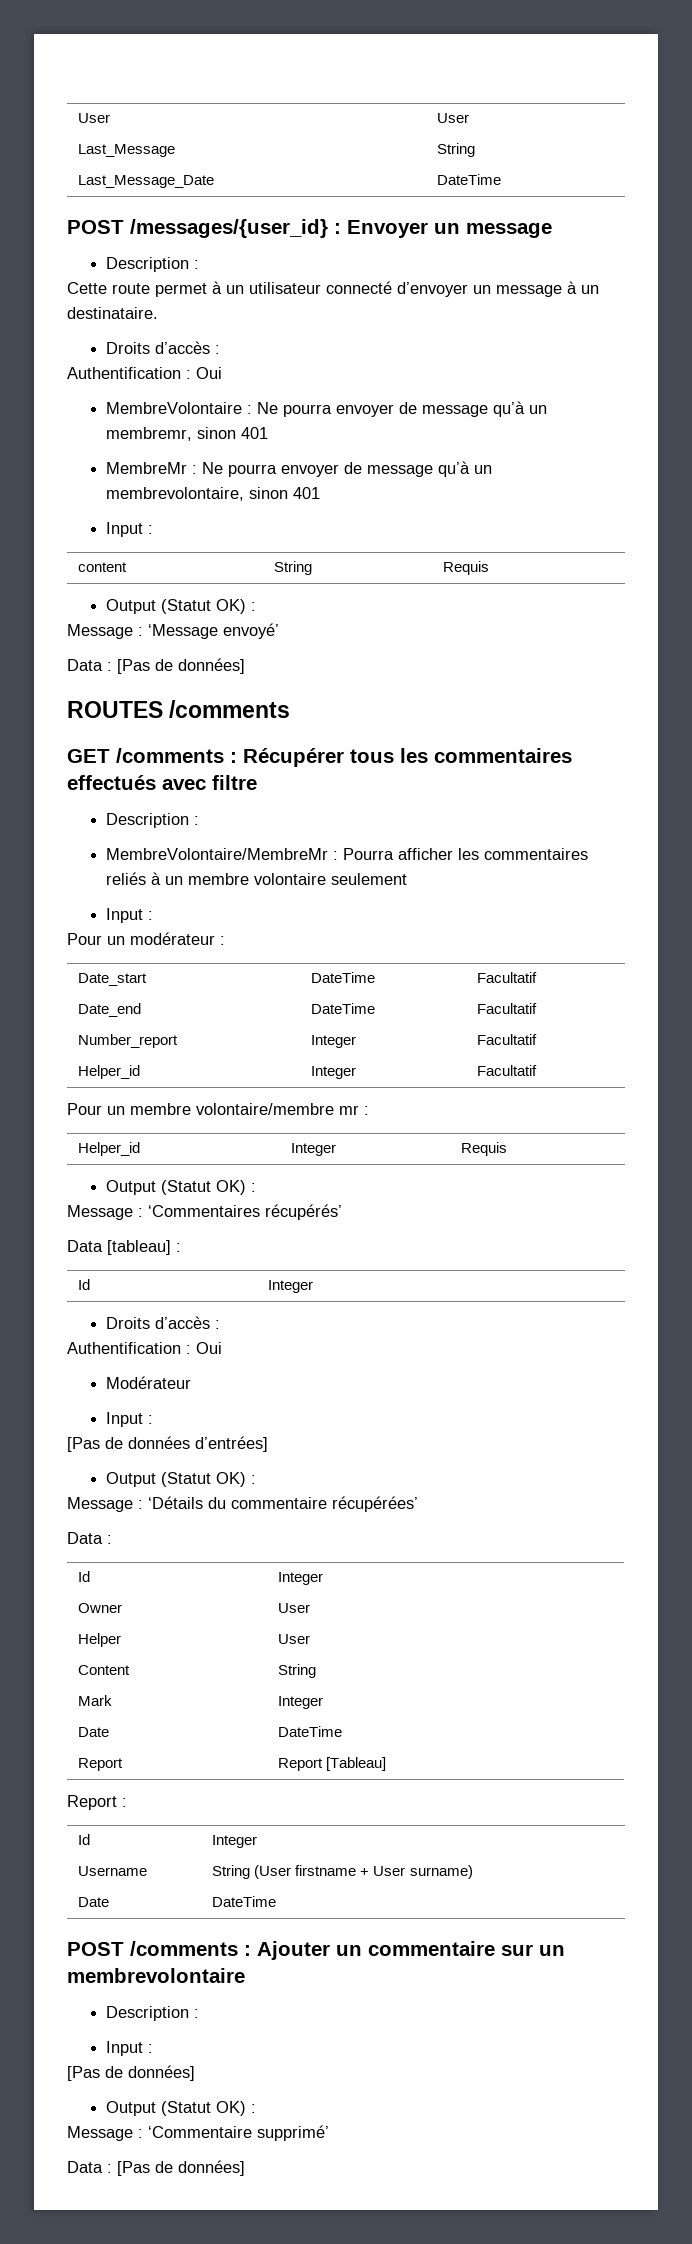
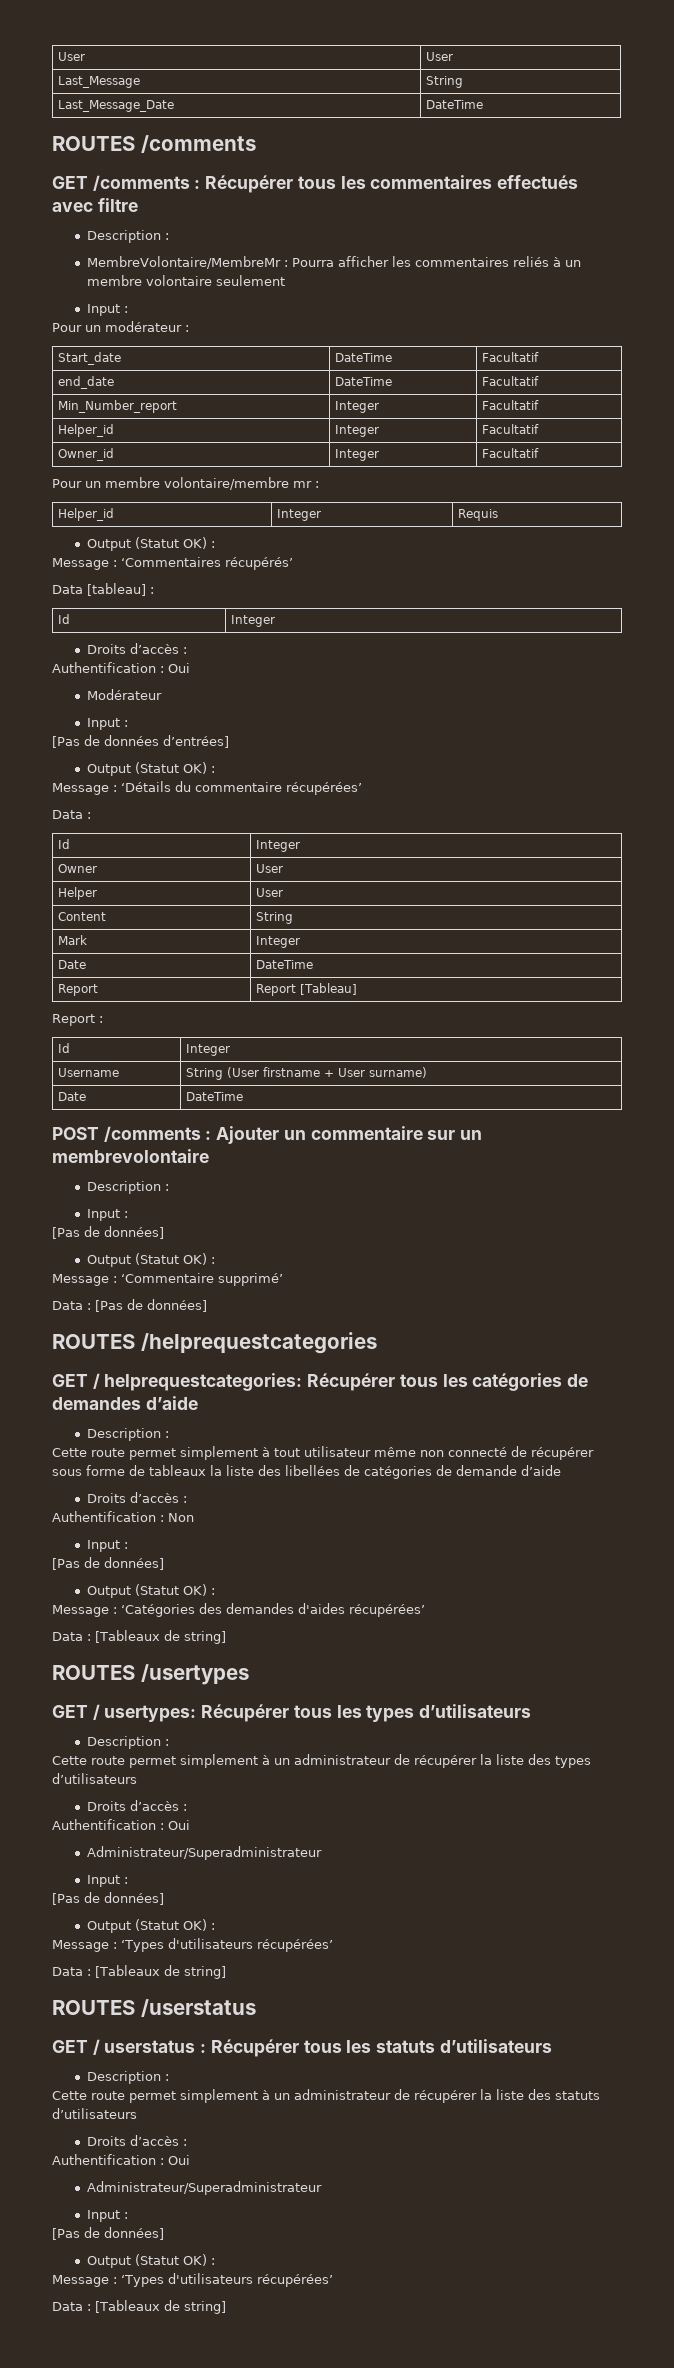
- POST /messages/{user_id} : Envoyer un message
- Description :
- Cette route permet à un utilisateur connecté d’envoyer un message à un destinataire.
- Droits d’accès :
- Authentification : Oui
- MembreVolontaire : Ne pourra envoyer de message qu’à un membremr, sinon 401
- MembreMr : Ne pourra envoyer de message qu’à un membrevolontaire, sinon 401
- Input :
- content | String | Requis
- Output (Statut OK) :
- Message : ‘Message envoyé’
- Data : [Pas de données]
- Date_start | DateTime | Facultatif
- Date_end | DateTime | Facultatif
- Number_report | Integer | Facultatif
+ Start_date | DateTime | Facultatif
+ end_date | DateTime | Facultatif
+ Min_Number_report | Integer | Facultatif
+ Owner_id | Integer | Facultatif
+ ROUTES /helprequestcategories
+ GET / helprequestcategories: Récupérer tous les catégories de demandes d’aide
+ Description :
+ Cette route permet simplement à tout utilisateur même non connecté de récupérer sous forme de tableaux la liste des libellées de catégories de demande d’aide
+ Droits d’accès :
+ Authentification : Non
+ Input :
+ [Pas de données]
+ Output (Statut OK) :
+ Message : ‘Catégories des demandes d'aides récupérées’
+ Data : [Tableaux de string]
+ ROUTES /usertypes
+ GET / usertypes: Récupérer tous les types d’utilisateurs
+ Description :
+ Cette route permet simplement à un administrateur de récupérer la liste des types d’utilisateurs
+ Droits d’accès :
+ Authentification : Oui
+ Administrateur/Superadministrateur
+ Input :
+ [Pas de données]
+ Output (Statut OK) :
+ Message : ‘Types d'utilisateurs récupérées’
+ Data : [Tableaux de string]
+ ROUTES /userstatus
+ GET / userstatus : Récupérer tous les statuts d’utilisateurs
+ Description :
+ Cette route permet simplement à un administrateur de récupérer la liste des statuts d’utilisateurs
+ Droits d’accès :
+ Authentification : Oui
+ Administrateur/Superadministrateur
+ Input :
+ [Pas de données]
+ Output (Statut OK) :
+ Message : ‘Types d'utilisateurs récupérées’
+ Data : [Tableaux de string]

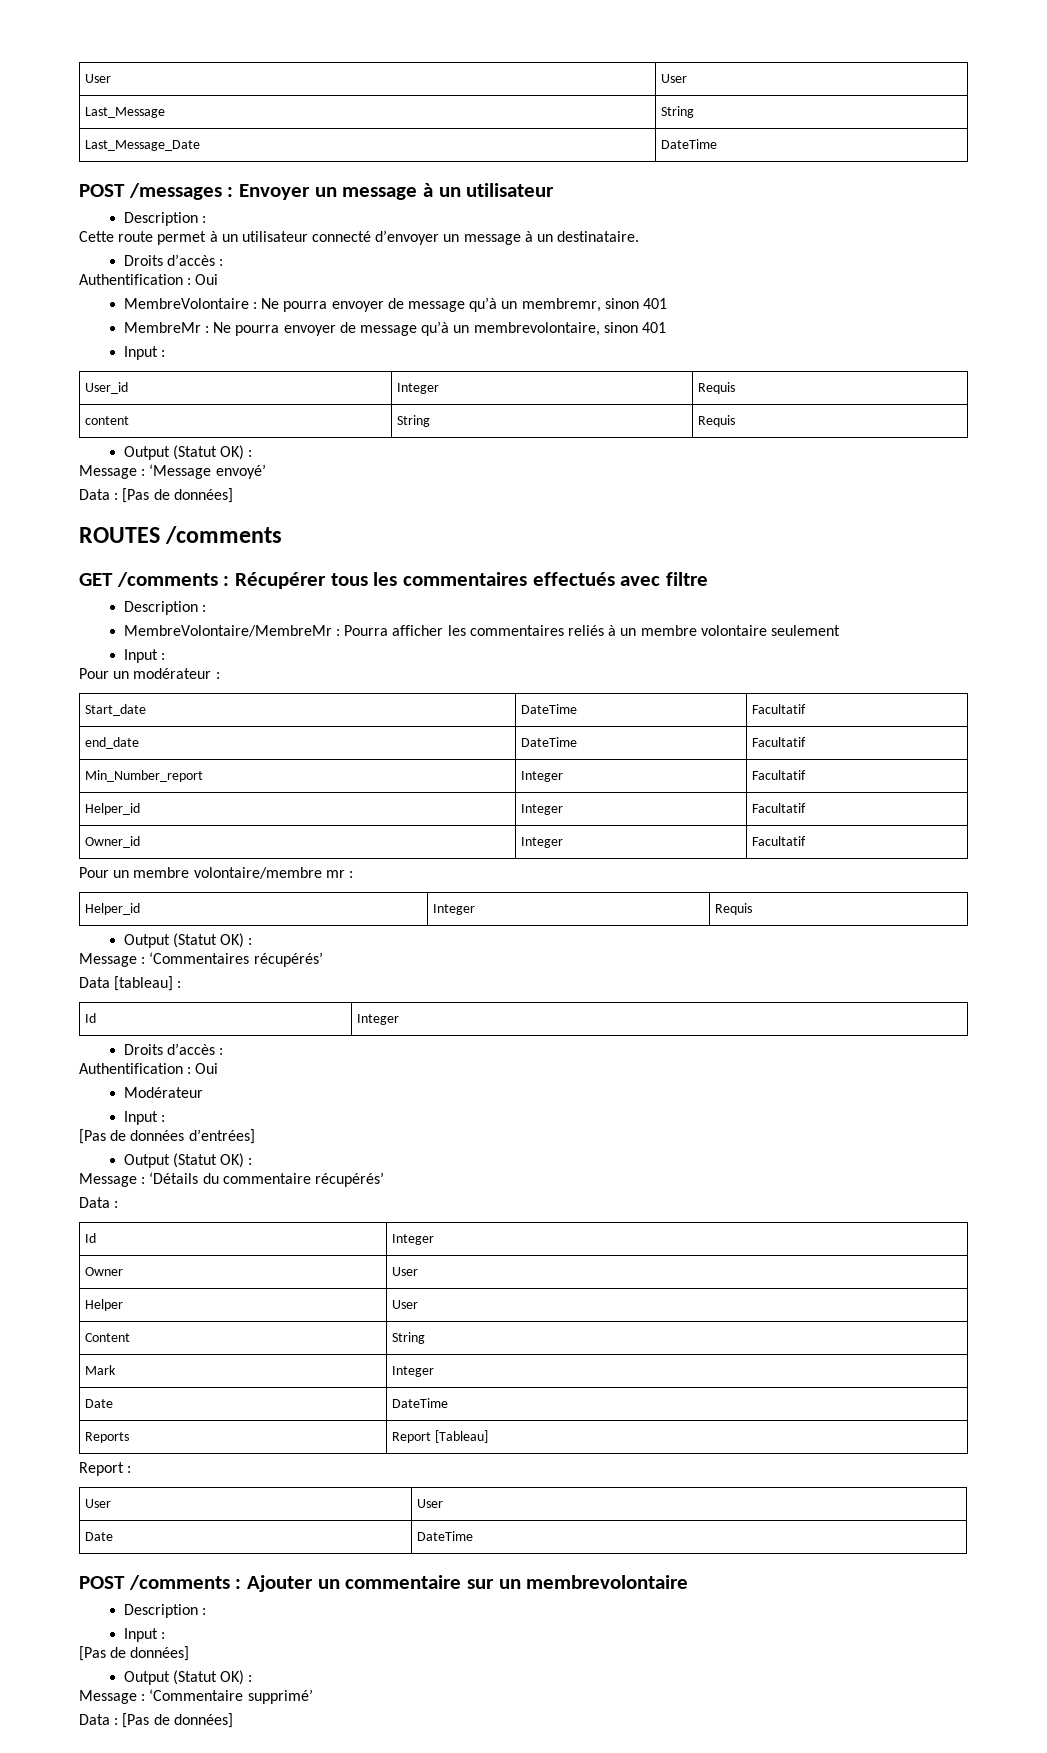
+ POST /messages : Envoyer un message à un utilisateur
+ Description :
+ Cette route permet à un utilisateur connecté d’envoyer un message à un destinataire.
+ Droits d’accès :
+ Authentification : Oui
+ MembreVolontaire : Ne pourra envoyer de message qu’à un membremr, sinon 401
+ MembreMr : Ne pourra envoyer de message qu’à un membrevolontaire, sinon 401
+ Input :
+ User_id | Integer | Requis
+ content | String | Requis
+ Output (Statut OK) :
+ Message : ‘Message envoyé’
+ Data : [Pas de données]
- Message : ‘Détails du commentaire récupérées’
+ Message : ‘Détails du commentaire récupérés’
- Report | Report [Tableau]
+ Reports | Report [Tableau]
  Report :
- Id | Integer
- Username | String (User firstname + User surname)
+ User | User
- ROUTES /helprequestcategories
- GET / helprequestcategories: Récupérer tous les catégories de demandes d’aide
- Description :
- Cette route permet simplement à tout utilisateur même non connecté de récupérer sous forme de tableaux la liste des libellées de catégories de demande d’aide
- Droits d’accès :
- Authentification : Non
- Input :
- [Pas de données]
- Output (Statut OK) :
- Message : ‘Catégories des demandes d'aides récupérées’
- Data : [Tableaux de string]
- ROUTES /usertypes
- GET / usertypes: Récupérer tous les types d’utilisateurs
- Description :
- Cette route permet simplement à un administrateur de récupérer la liste des types d’utilisateurs
- Droits d’accès :
- Authentification : Oui
- Administrateur/Superadministrateur
- Input :
- [Pas de données]
- Output (Statut OK) :
- Message : ‘Types d'utilisateurs récupérées’
- Data : [Tableaux de string]
- ROUTES /userstatus
- GET / userstatus : Récupérer tous les statuts d’utilisateurs
- Description :
- Cette route permet simplement à un administrateur de récupérer la liste des statuts d’utilisateurs
- Droits d’accès :
- Authentification : Oui
- Administrateur/Superadministrateur
- Input :
- [Pas de données]
- Output (Statut OK) :
- Message : ‘Types d'utilisateurs récupérées’
- Data : [Tableaux de string]

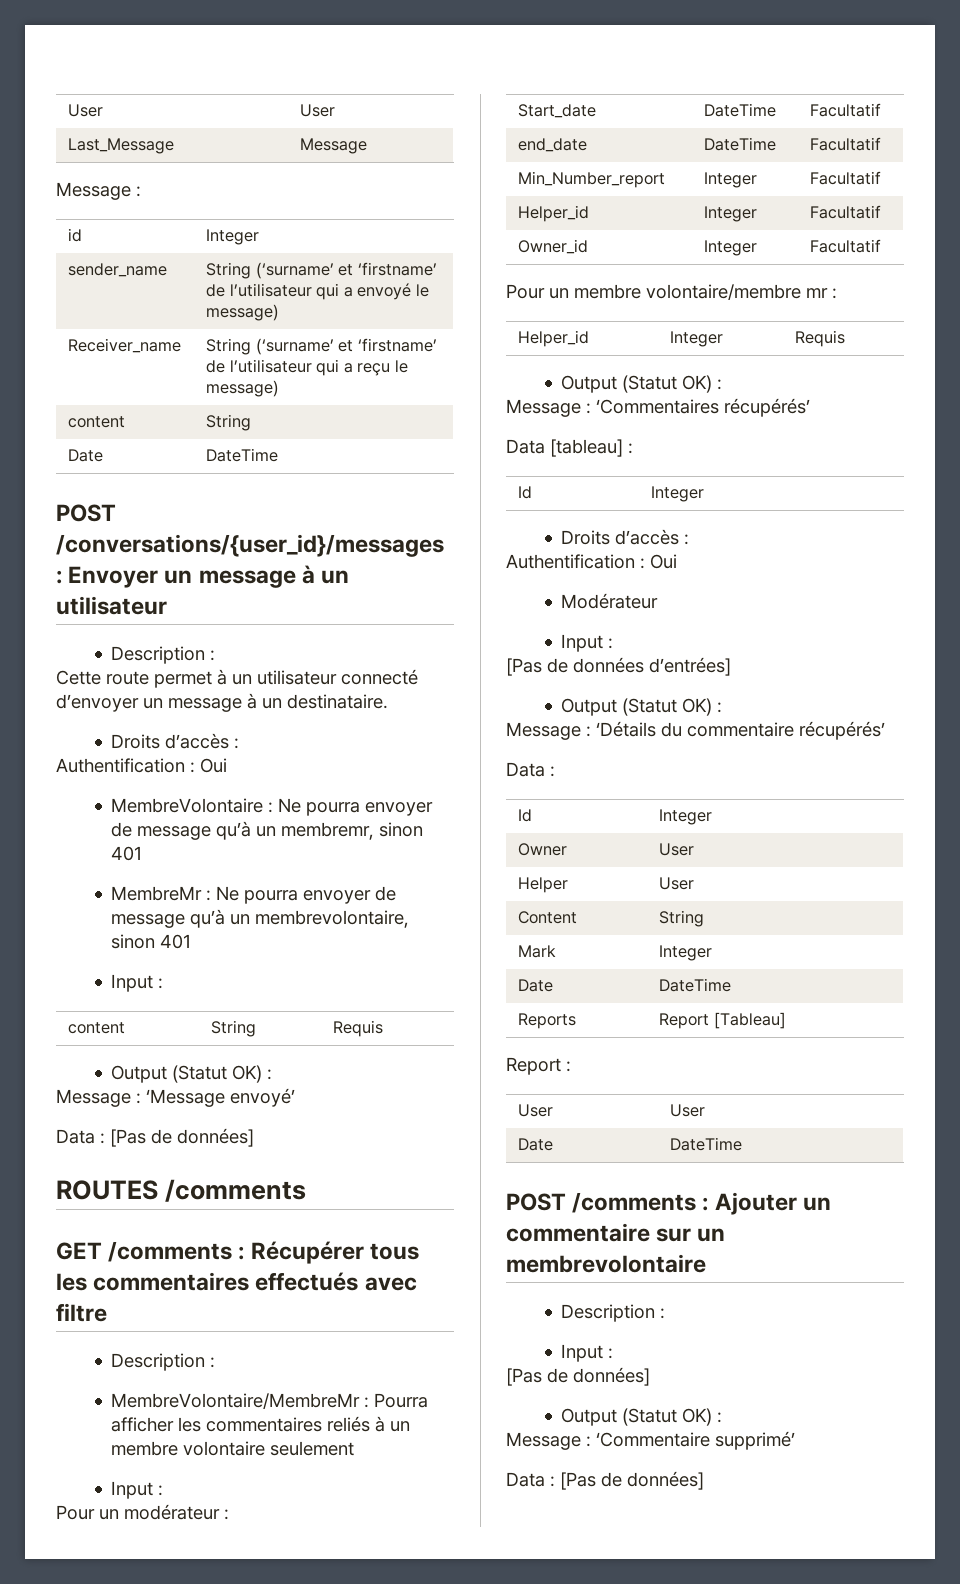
- Last_Message | String
- Last_Message_Date | DateTime
- POST /messages : Envoyer un message à un utilisateur
+ Last_Message | Message
+ Message :
+ id | Integer
+ sender_name | String (‘surname’ et ‘firstname’ de l’utilisateur qui a envoyé le message)
+ Receiver_name | String (‘surname’ et ‘firstname’ de l’utilisateur qui a reçu le message)
+ content | String
+ Date | DateTime
+ POST /conversations/{user_id}/messages : Envoyer un message à un utilisateur
- User_id | Integer | Requis

